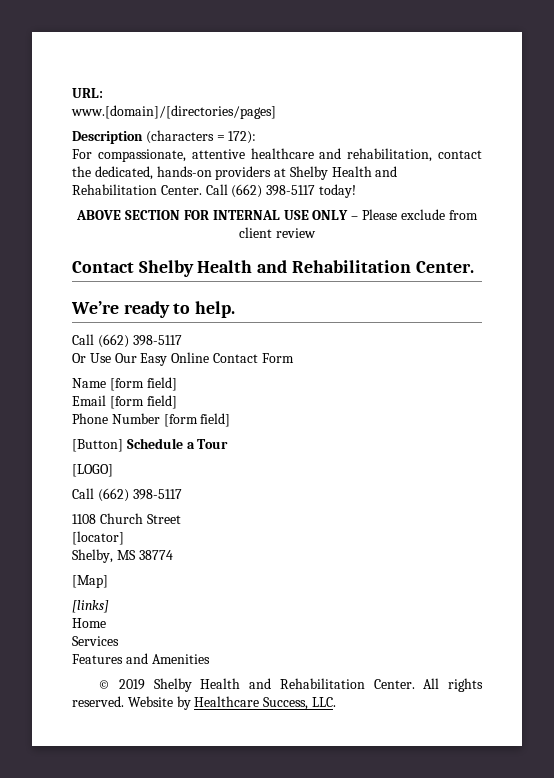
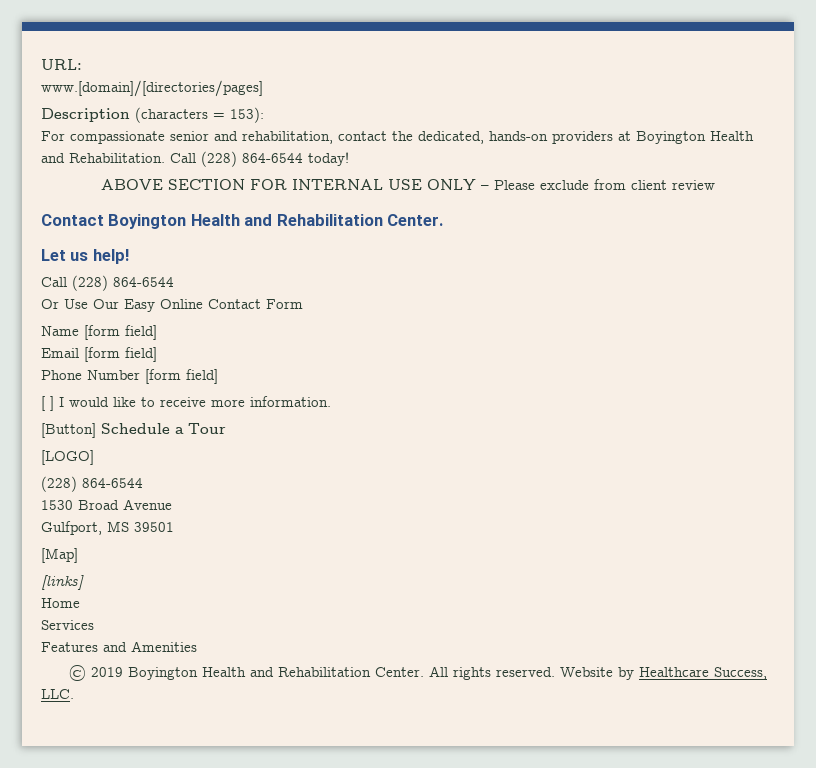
- Description (characters = 172):
+ Description (characters = 153):
- For compassionate, attentive healthcare and rehabilitation, contact the dedicated, hands-on providers at Shelby Health and Rehabilitation Center. Call (662) 398-5117 today!
+ For compassionate senior and rehabilitation, contact the dedicated, hands-on providers at Boyington Health and Rehabilitation. Call (228) 864-6544 today!
- Contact Shelby Health and Rehabilitation Center.
+ Contact Boyington Health and Rehabilitation Center.
- We’re ready to help.
- Call (662) 398-5117
+ Let us help!
+ Call (228) 864-6544
+ [ ] I would like to receive more information.
  [LOGO]
- Call (662) 398-5117
- 1108 Church Street
- [locator]
- Shelby, MS 38774
+ (228) 864-6544
+ 1530 Broad Avenue
+ Gulfport, MS 39501
- © 2019 Shelby Health and Rehabilitation Center.
+ © 2019 Boyington Health and Rehabilitation Center.

